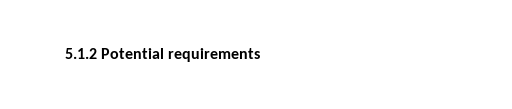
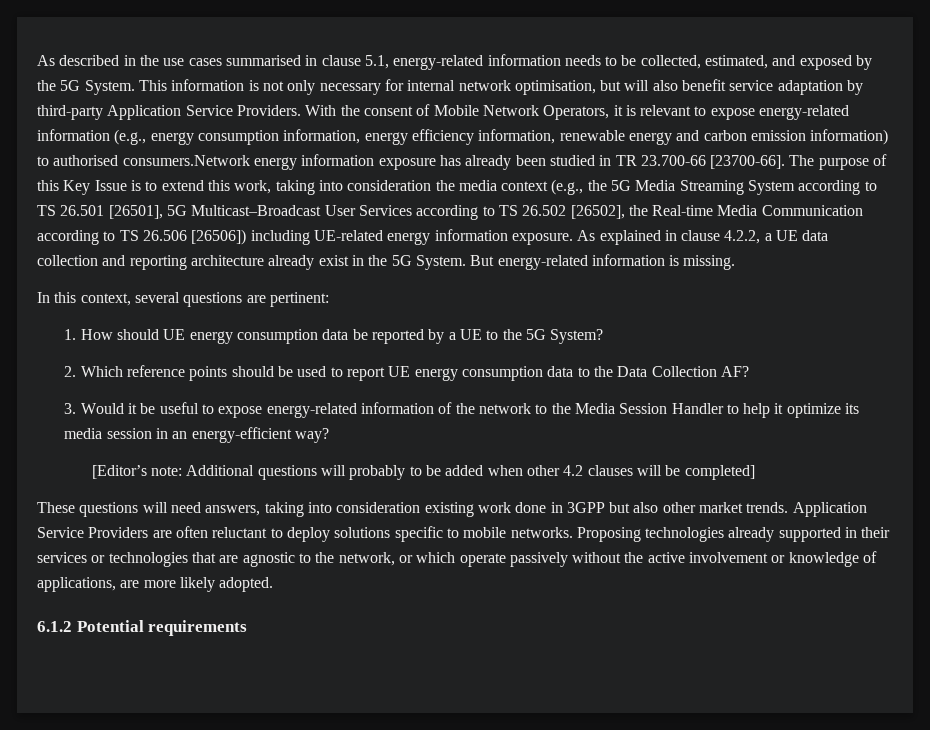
- 5.1.2 Potential requirements
+ As described in the use cases summarised in clause 5.1, energy-related information needs to be collected, estimated, and exposed by the 5G System. This information is not only necessary for internal network optimisation, but will also benefit service adaptation by third-party Application Service Providers. With the consent of Mobile Network Operators, it is relevant to expose energy-related information (e.g., energy consumption information, energy efficiency information, renewable energy and carbon emission information) to authorised consumers.Network energy information exposure has already been studied in TR 23.700-66 [23700-66]. The purpose of this Key Issue is to extend this work, taking into consideration the media context (e.g., the 5G Media Streaming System according to TS 26.501 [26501], 5G Multicast–Broadcast User Services according to TS 26.502 [26502], the Real-time Media Communication according to TS 26.506 [26506]) including UE-related energy information exposure. As explained in clause 4.2.2, a UE data collection and reporting architecture already exist in the 5G System. But energy-related information is missing.
+ In this context, several questions are pertinent:
+ 1. How should UE energy consumption data be reported by a UE to the 5G System?
+ 2. Which reference points should be used to report UE energy consumption data to the Data Collection AF?
+ 3. Would it be useful to expose energy-related information of the network to the Media Session Handler to help it optimize its media session in an energy-efficient way?
+ [Editor’s note: Additional questions will probably to be added when other 4.2 clauses will be completed]
+ These questions will need answers, taking into consideration existing work done in 3GPP but also other market trends. Application Service Providers are often reluctant to deploy solutions specific to mobile networks. Proposing technologies already supported in their services or technologies that are agnostic to the network, or which operate passively without the active involvement or knowledge of applications, are more likely adopted.
+ 6.1.2 Potential requirements

